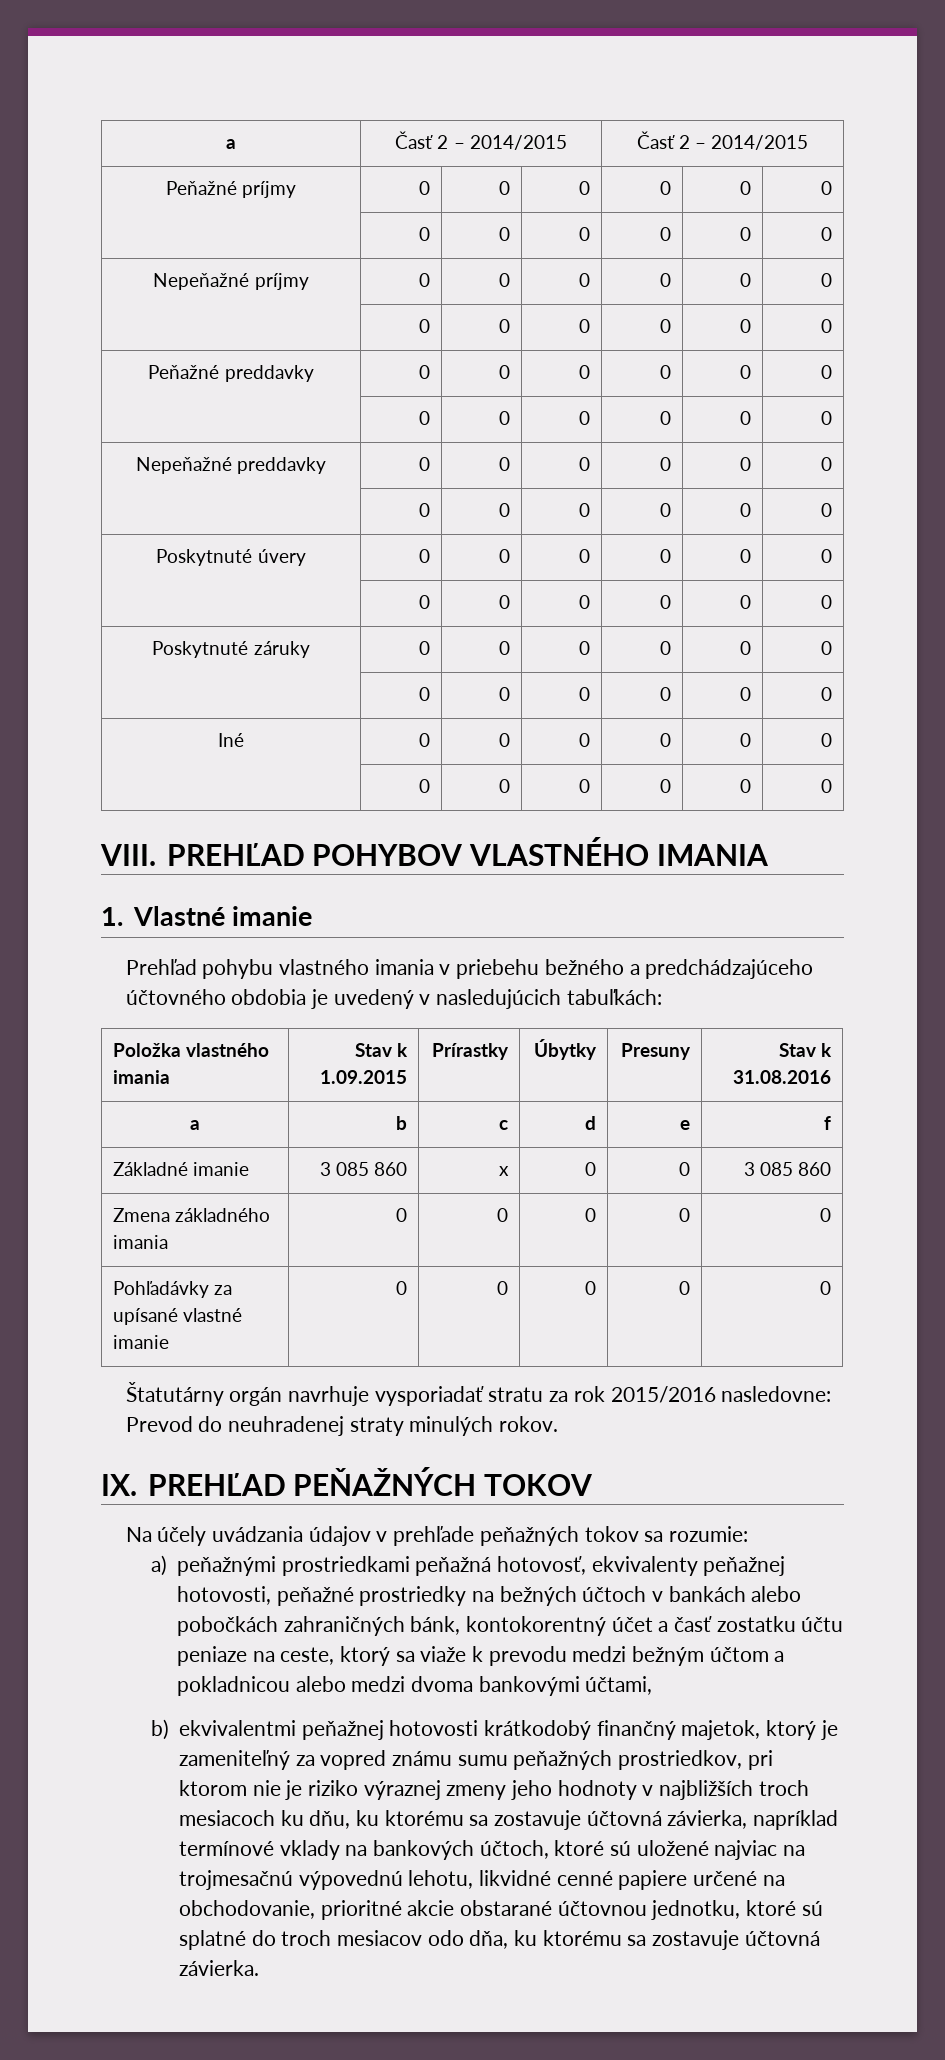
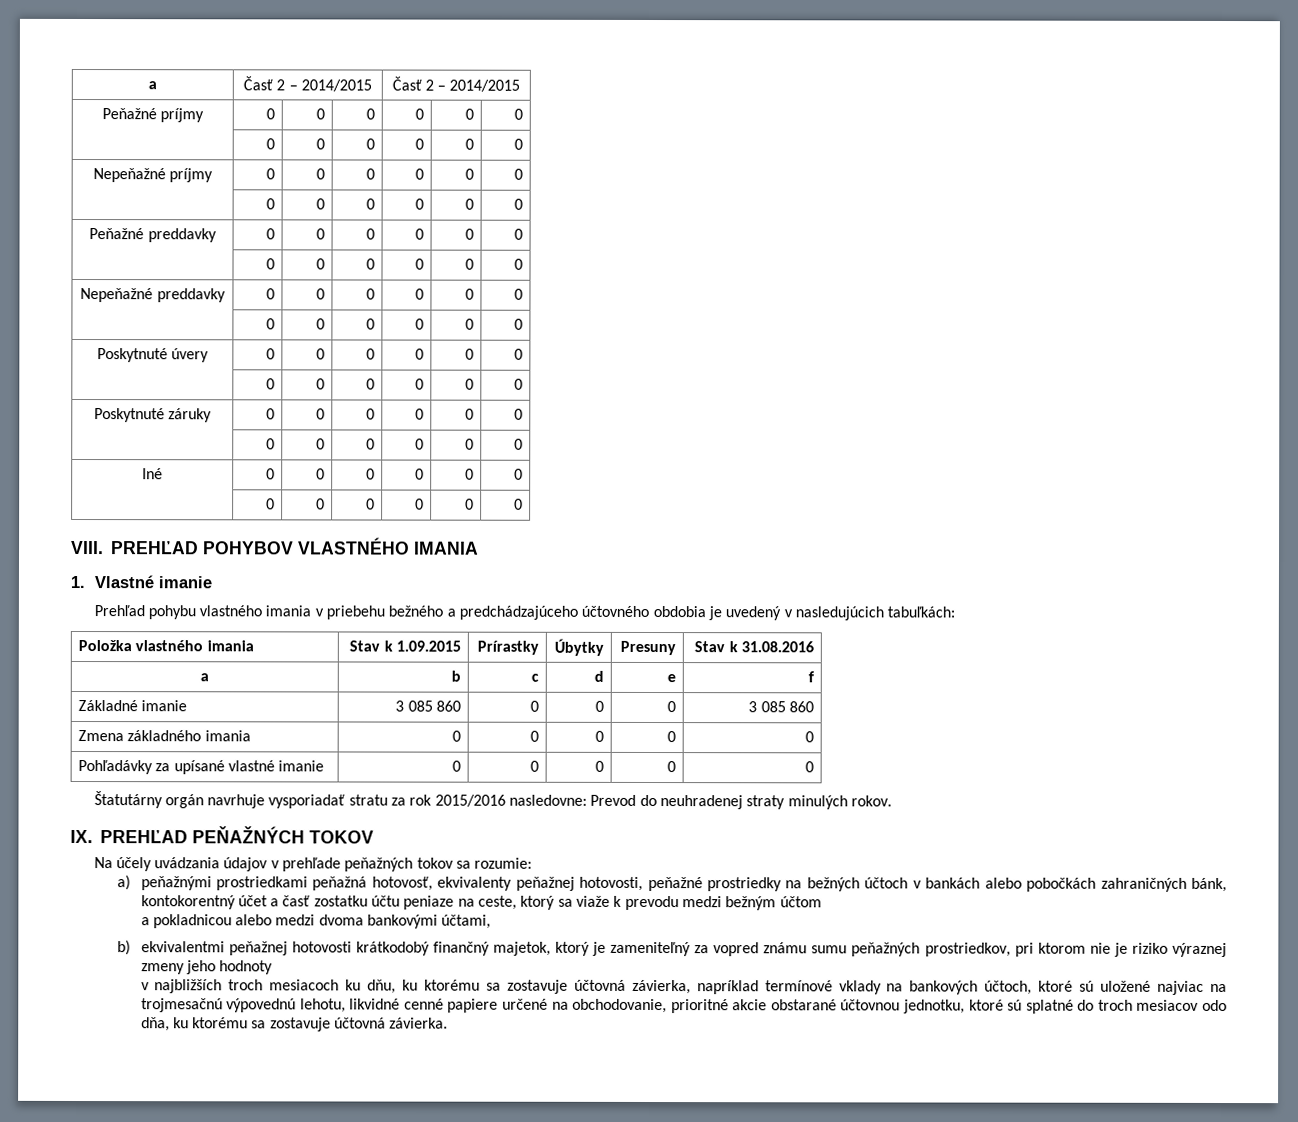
- Základné imanie | 3 085 860 | x | 0 | 0 | 3 085 860
+ Základné imanie | 3 085 860 | 0 | 0 | 0 | 3 085 860
- a) peňažnými prostriedkami peňažná hotovosť, ekvivalenty peňažnej hotovosti, peňažné prostriedky na bežných účtoch v bankách alebo pobočkách zahraničných bánk, kontokorentný účet a časť zostatku účtu peniaze na ceste, ktorý sa viaže k prevodu medzi bežným účtom a pokladnicou alebo medzi dvoma bankovými účtami,
+ a) peňažnými prostriedkami peňažná hotovosť, ekvivalenty peňažnej hotovosti, peňažné prostriedky na bežných účtoch v bankách alebo pobočkách zahraničných bánk, kontokorentný účet a časť zostatku účtu peniaze na ceste, ktorý sa viaže k prevodu medzi bežným účtom
+ a pokladnicou alebo medzi dvoma bankovými účtami,
- b) ekvivalentmi peňažnej hotovosti krátkodobý finančný majetok, ktorý je zameniteľný za vopred známu sumu peňažných prostriedkov, pri ktorom nie je riziko výraznej zmeny jeho hodnoty v najbližších troch mesiacoch ku dňu, ku ktorému sa zostavuje účtovná závierka, napríklad termínové vklady na bankových účtoch, ktoré sú uložené najviac na trojmesačnú výpovednú lehotu, likvidné cenné papiere určené na obchodovanie, prioritné akcie obstarané účtovnou jednotku, ktoré sú splatné do troch mesiacov odo dňa, ku ktorému sa zostavuje účtovná závierka.
+ b) ekvivalentmi peňažnej hotovosti krátkodobý finančný majetok, ktorý je zameniteľný za vopred známu sumu peňažných prostriedkov, pri ktorom nie je riziko výraznej zmeny jeho hodnoty
+ v najbližších troch mesiacoch ku dňu, ku ktorému sa zostavuje účtovná závierka, napríklad termínové vklady na bankových účtoch, ktoré sú uložené najviac na trojmesačnú výpovednú lehotu, likvidné cenné papiere určené na obchodovanie, prioritné akcie obstarané účtovnou jednotku, ktoré sú splatné do troch mesiacov odo dňa, ku ktorému sa zostavuje účtovná závierka.

